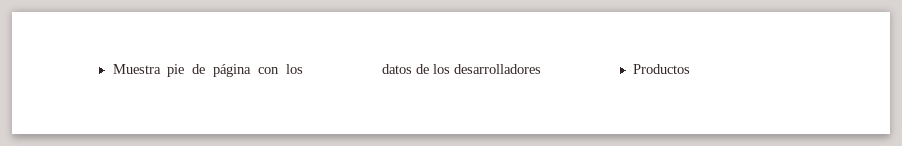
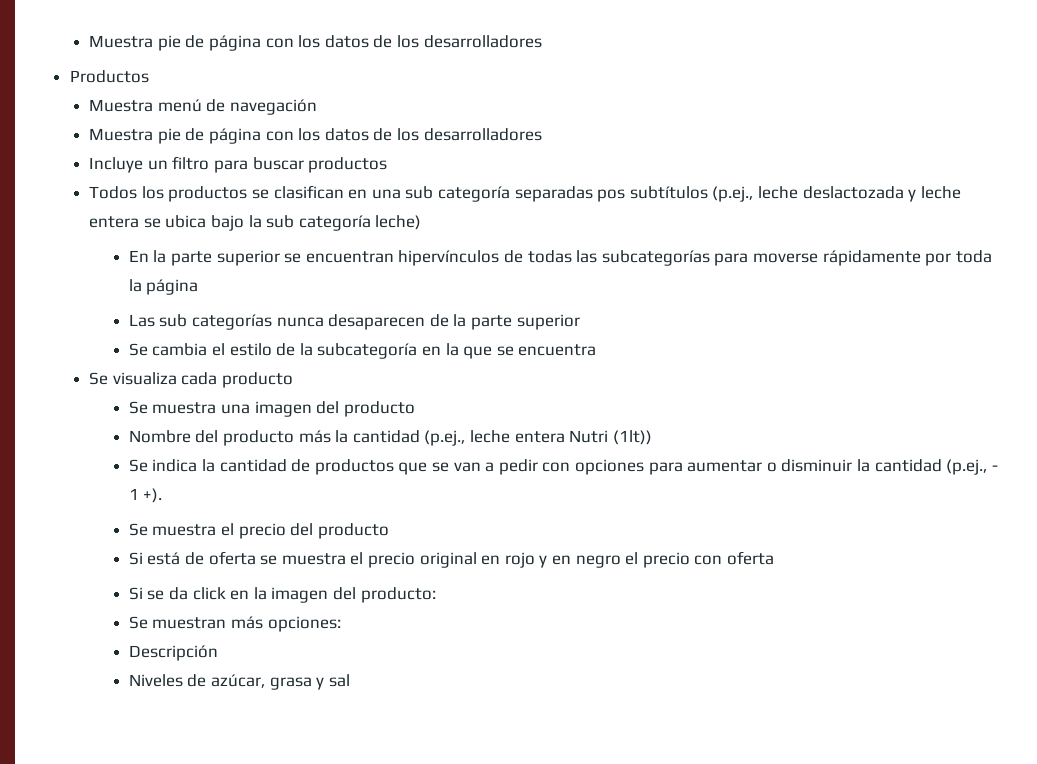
+ Muestra menú de navegación
+ Muestra pie de página con los datos de los desarrolladores
+ Incluye un filtro para buscar productos
+ Todos los productos se clasifican en una sub categoría separadas pos subtítulos (p.ej., leche deslactozada y leche entera se ubica bajo la sub categoría leche)
+ En la parte superior se encuentran hipervínculos de todas las subcategorías para moverse rápidamente por toda la página
+ Las sub categorías nunca desaparecen de la parte superior
+ Se cambia el estilo de la subcategoría en la que se encuentra
+ Se visualiza cada producto
+ Se muestra una imagen del producto
+ Nombre del producto más la cantidad (p.ej., leche entera Nutri (1lt))
+ Se indica la cantidad de productos que se van a pedir con opciones para aumentar o disminuir la cantidad (p.ej., - 1 +).
+ Se muestra el precio del producto
+ Si está de oferta se muestra el precio original en rojo y en negro el precio con oferta
+ Si se da click en la imagen del producto:
+ Se muestran más opciones:
+ Descripción
+ Niveles de azúcar, grasa y sal

